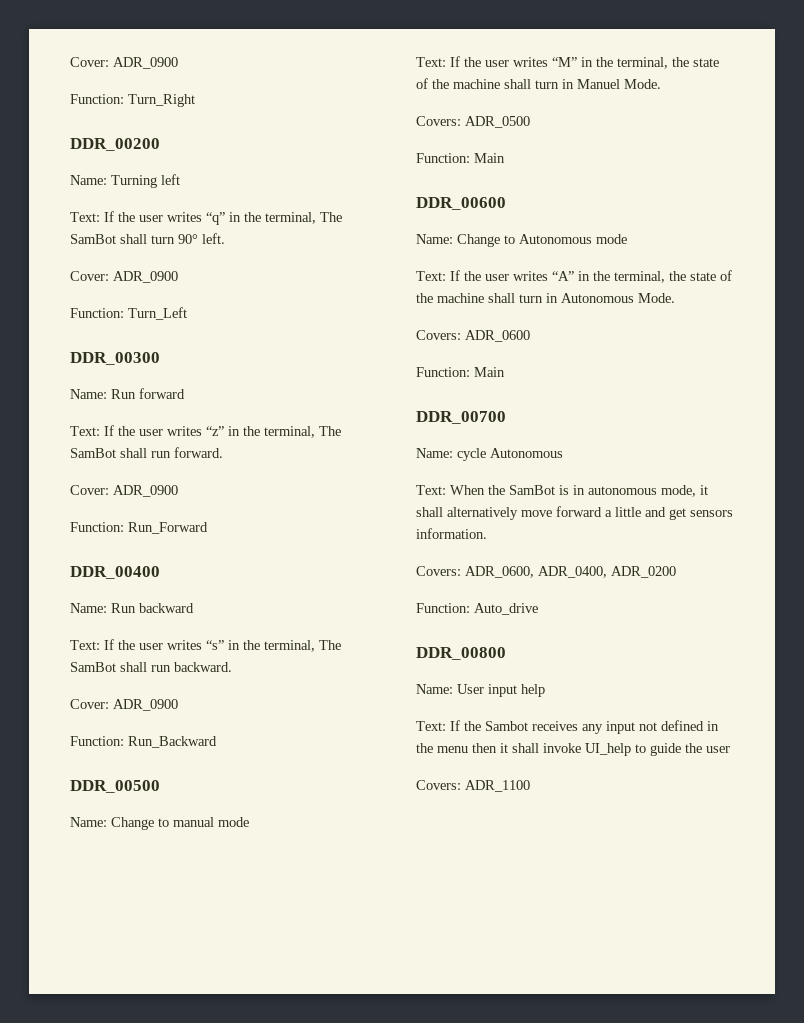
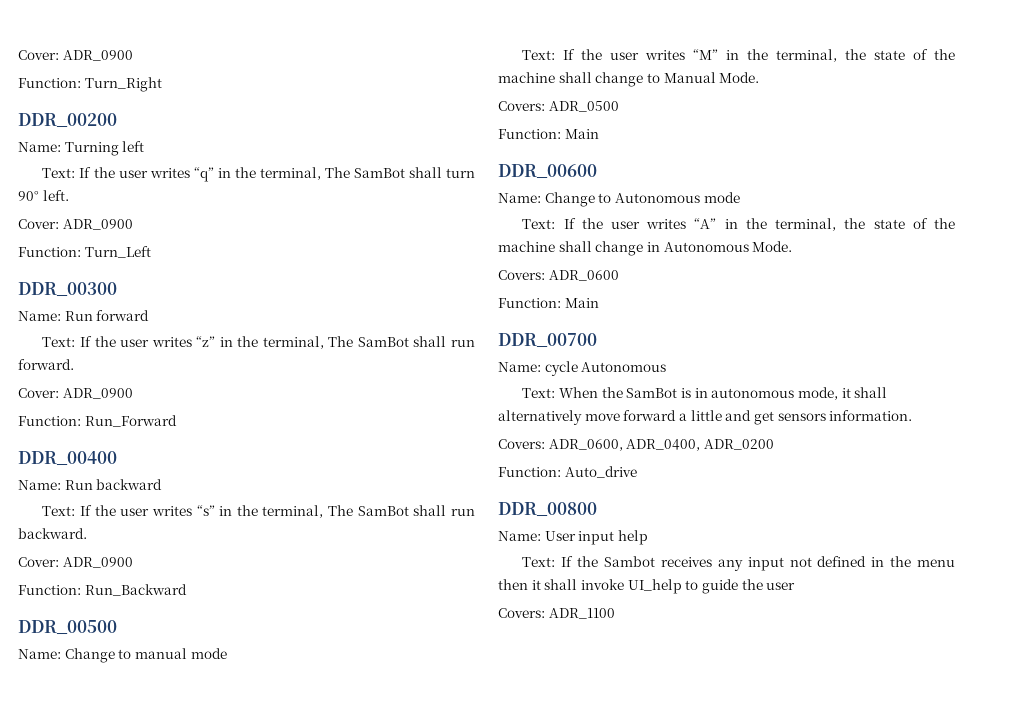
- Text: If the user writes “M” in the terminal, the state of the machine shall turn in Manuel Mode.
+ Text: If the user writes “M” in the terminal, the state of the machine shall change to Manual Mode.
- Text: If the user writes “A” in the terminal, the state of the machine shall turn in Autonomous Mode.
+ Text: If the user writes “A” in the terminal, the state of the machine shall change in Autonomous Mode.

